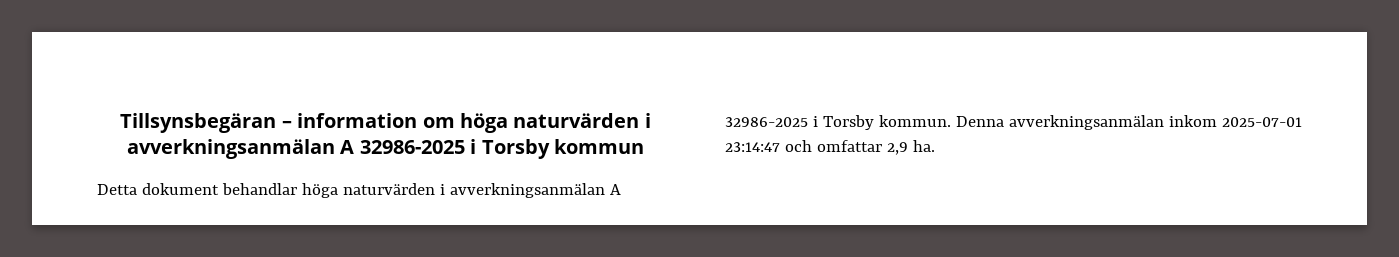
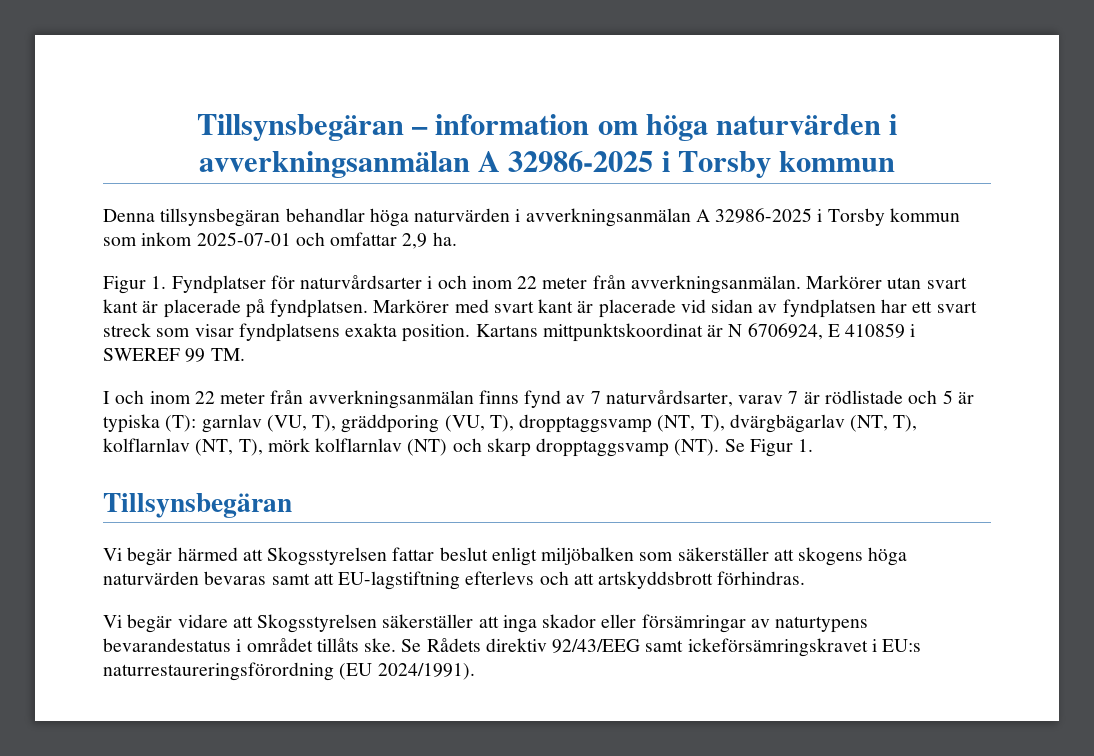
- Detta dokument behandlar höga naturvärden i avverkningsanmälan A 32986-2025 i Torsby kommun. Denna avverkningsanmälan inkom 2025-07-01 23:14:47 och omfattar 2,9 ha.
+ Denna tillsynsbegäran behandlar höga naturvärden i avverkningsanmälan A 32986-2025 i Torsby kommun som inkom 2025-07-01 och omfattar 2,9 ha.
+ Figur 1. Fyndplatser för naturvårdsarter i och inom 22 meter från avverkningsanmälan. Markörer utan svart kant är placerade på fyndplatsen. Markörer med svart kant är placerade vid sidan av fyndplatsen har ett svart streck som visar fyndplatsens exakta position. Kartans mittpunktskoordinat är N 6706924, E 410859 i SWEREF 99 TM.
+ I och inom 22 meter från avverkningsanmälan finns fynd av 7 naturvårdsarter, varav 7 är rödlistade och 5 är typiska (T): garnlav (VU, T), gräddporing (VU, T), dropptaggsvamp (NT, T), dvärgbägarlav (NT, T), kolflarnlav (NT, T), mörk kolflarnlav (NT) och skarp dropptaggsvamp (NT). Se Figur 1.
+ Tillsynsbegäran
+ Vi begär härmed att Skogsstyrelsen fattar beslut enligt miljöbalken som säkerställer att skogens höga naturvärden bevaras samt att EU-lagstiftning efterlevs och att artskyddsbrott förhindras.
+ Vi begär vidare att Skogsstyrelsen säkerställer att inga skador eller försämringar av naturtypens bevarandestatus i området tillåts ske. Se Rådets direktiv 92/43/EEG samt ickeförsämringskravet i EU:s naturrestaureringsförordning (EU 2024/1991).

